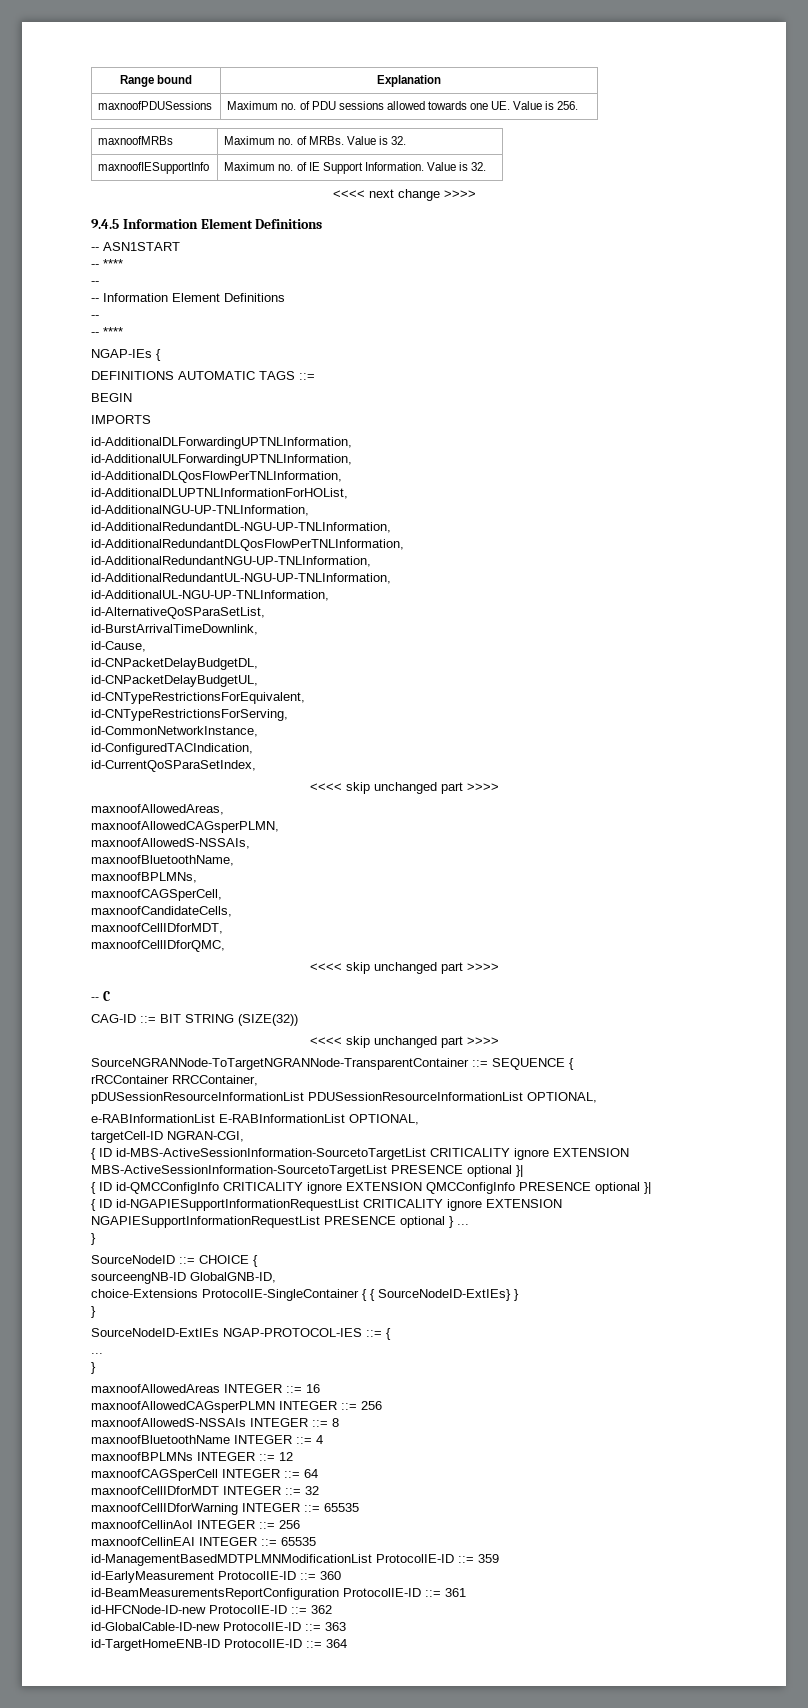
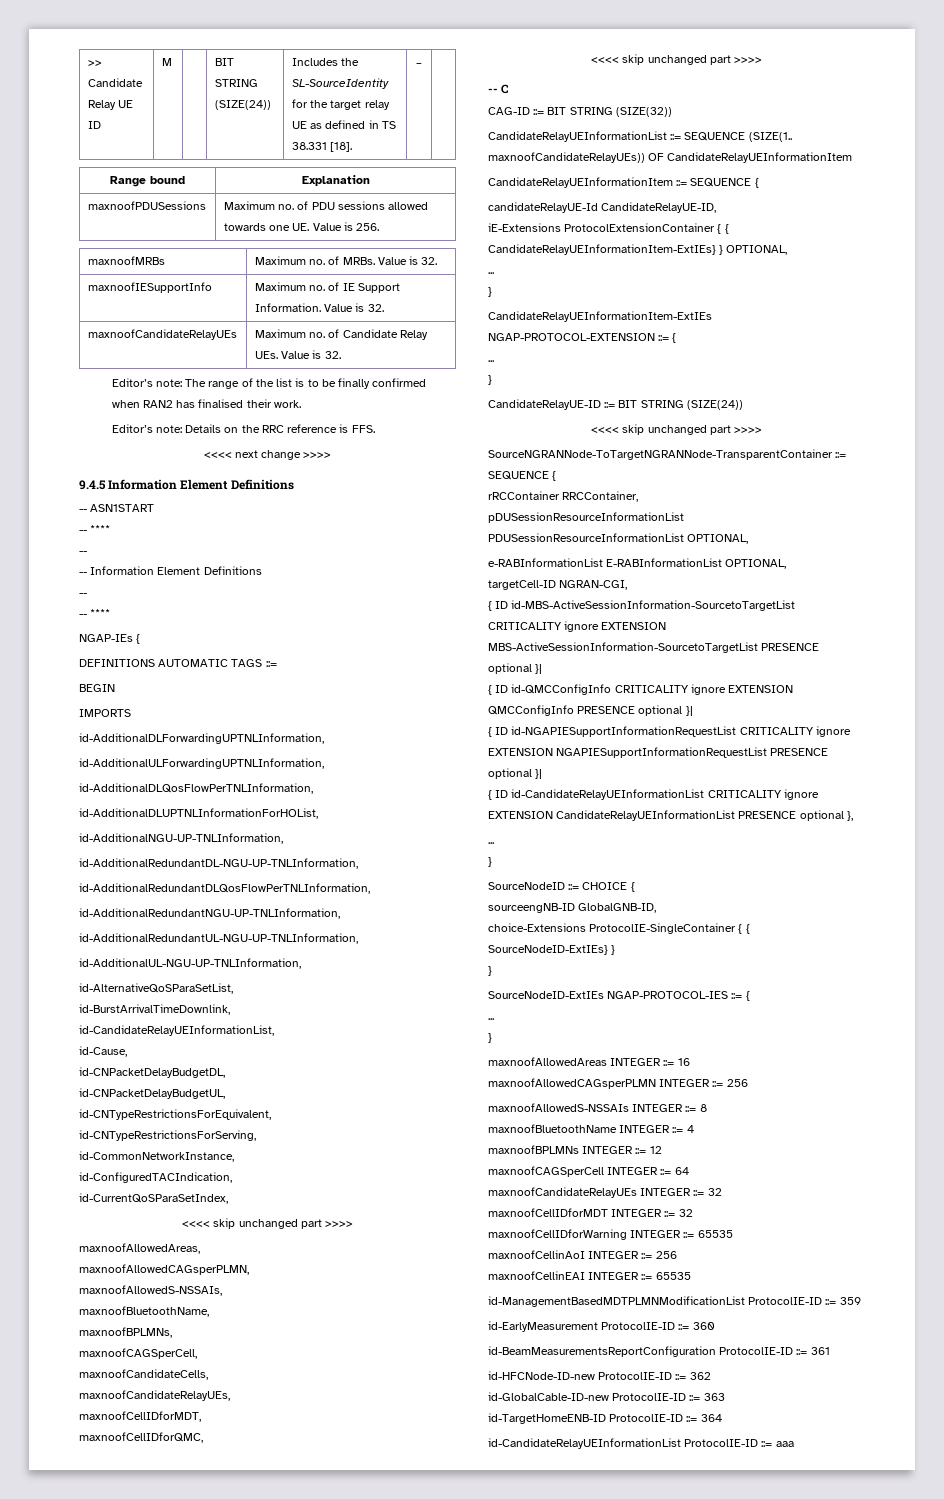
+ >> Candidate Relay UE ID | M | | BIT STRING (SIZE(24)) | Includes the SL-SourceIdentity for the target relay UE as defined in TS 38.331 [18]. | – |
+ maxnoofCandidateRelayUEs | Maximum no. of Candidate Relay UEs. Value is 32.
+ Editor’s note: The range of the list is to be finally confirmed when RAN2 has finalised their work.
+ Editor’s note: Details on the RRC reference is FFS.
+ id-CandidateRelayUEInformationList,
+ maxnoofCandidateRelayUEs,
+ CandidateRelayUEInformationList ::= SEQUENCE (SIZE(1.. maxnoofCandidateRelayUEs)) OF CandidateRelayUEInformationItem
+ CandidateRelayUEInformationItem ::= SEQUENCE {
+ candidateRelayUE-Id CandidateRelayUE-ID,
+ iE-Extensions ProtocolExtensionContainer { { CandidateRelayUEInformationItem-ExtIEs} } OPTIONAL,
+ ...
+ }
+ CandidateRelayUEInformationItem-ExtIEs NGAP-PROTOCOL-EXTENSION ::= {
+ ...
+ }
+ CandidateRelayUE-ID ::= BIT STRING (SIZE(24))
- { ID id-NGAPIESupportInformationRequestList CRITICALITY ignore EXTENSION NGAPIESupportInformationRequestList PRESENCE optional } ...
+ { ID id-NGAPIESupportInformationRequestList CRITICALITY ignore EXTENSION NGAPIESupportInformationRequestList PRESENCE optional }|
+ { ID id-CandidateRelayUEInformationList CRITICALITY ignore EXTENSION CandidateRelayUEInformationList PRESENCE optional },
+ ...
+ maxnoofCandidateRelayUEs INTEGER ::= 32
+ id-CandidateRelayUEInformationList ProtocolIE-ID ::= aaa

